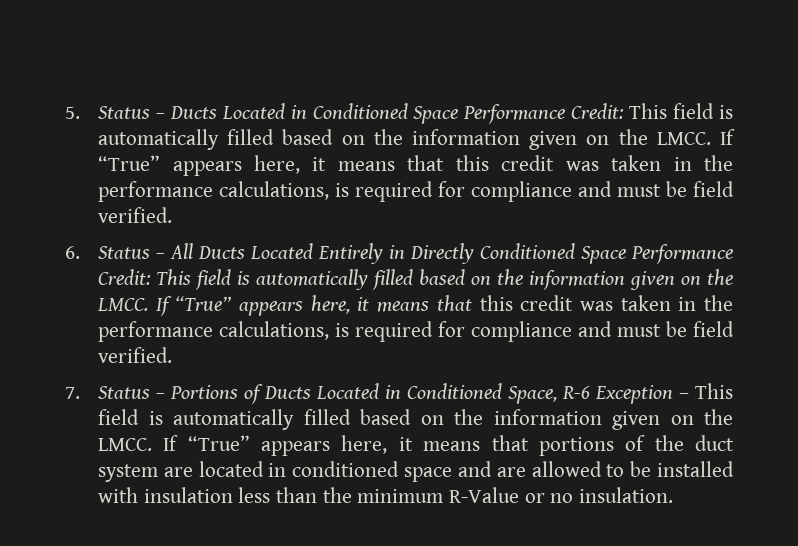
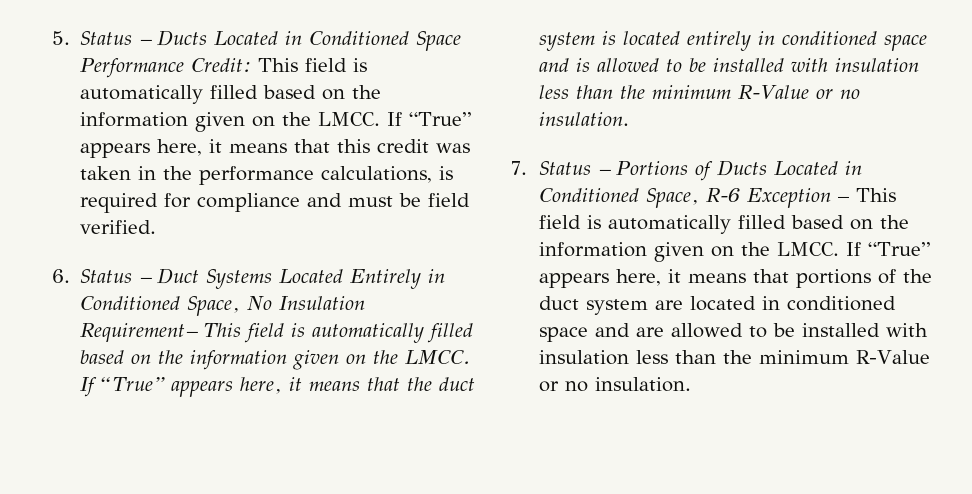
- 6. Status – All Ducts Located Entirely in Directly Conditioned Space Performance Credit: This field is automatically filled based on the information given on the LMCC. If “True” appears here, it means that this credit was taken in the performance calculations, is required for compliance and must be field verified.
+ 6. Status – Duct Systems Located Entirely in Conditioned Space, No Insulation Requirement– This field is automatically filled based on the information given on the LMCC. If “True” appears here, it means that the duct system is located entirely in conditioned space and is allowed to be installed with insulation less than the minimum R-Value or no insulation.

